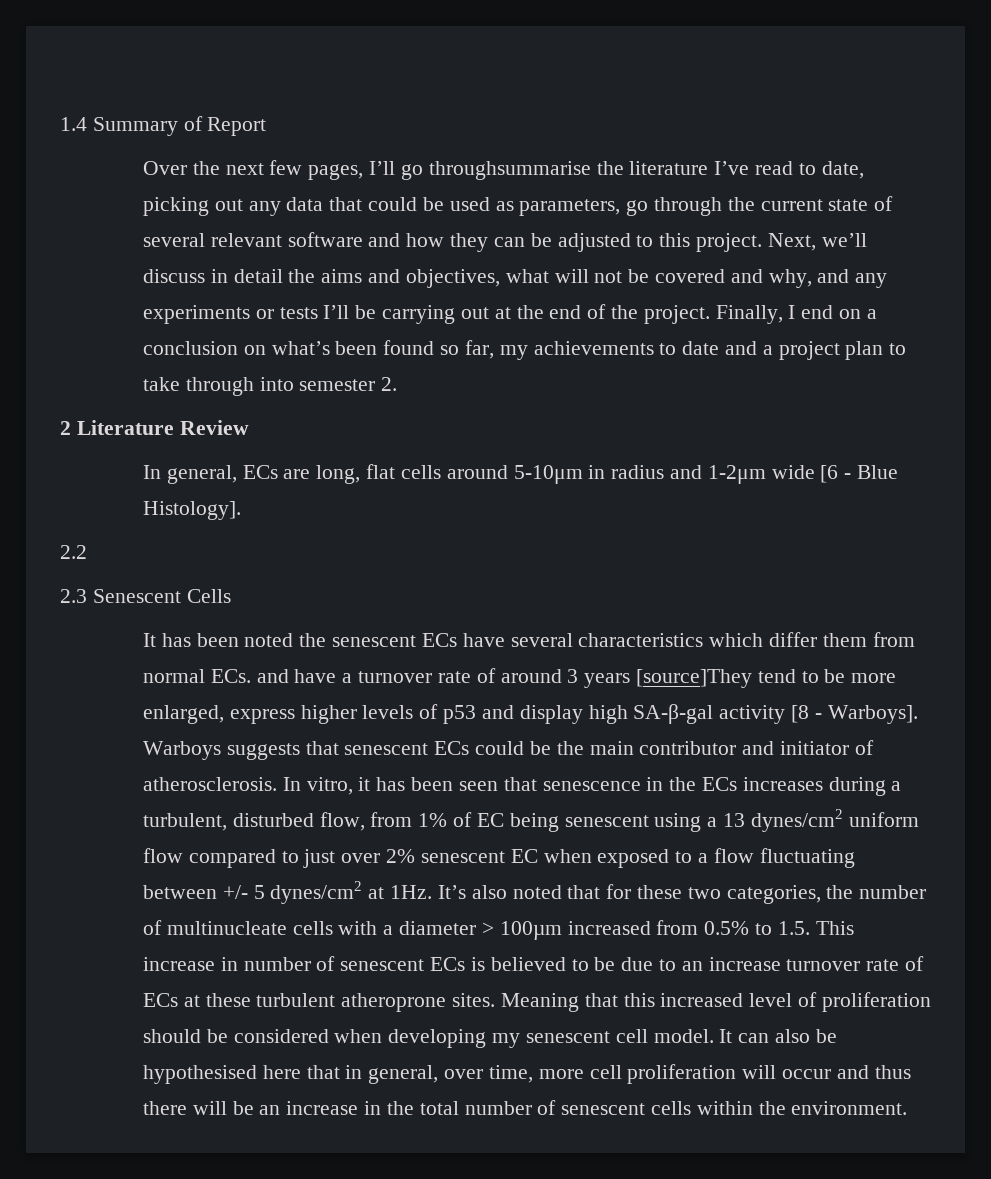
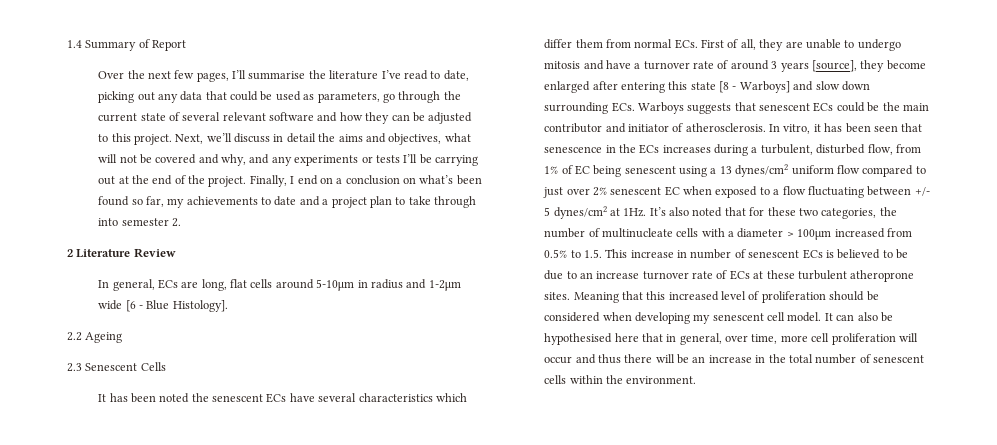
- Over the next few pages, I’ll go throughsummarise the literature I’ve read to date, picking out any data that could be used as parameters, go through the current state of several relevant software and how they can be adjusted to this project.
+ Over the next few pages, I’ll summarise the literature I’ve read to date, picking out any data that could be used as parameters, go through the current state of several relevant software and how they can be adjusted to this project.
- 2.2
+ 2.2 Ageing
- It has been noted the senescent ECs have several characteristics which differ them from normal ECs. and have a turnover rate of around 3 years [source]They tend to be more enlarged, express higher levels of p53 and display high SA-β-gal activity [8 - Warboys]. Warboys suggests that senescent ECs could be the main contributor and initiator of atherosclerosis.
+ It has been noted the senescent ECs have several characteristics which differ them from normal ECs. First of all, they are unable to undergo mitosis and have a turnover rate of around 3 years [source], they become enlarged after entering this state [8 - Warboys] and slow down surrounding ECs. Warboys suggests that senescent ECs could be the main contributor and initiator of atherosclerosis.

